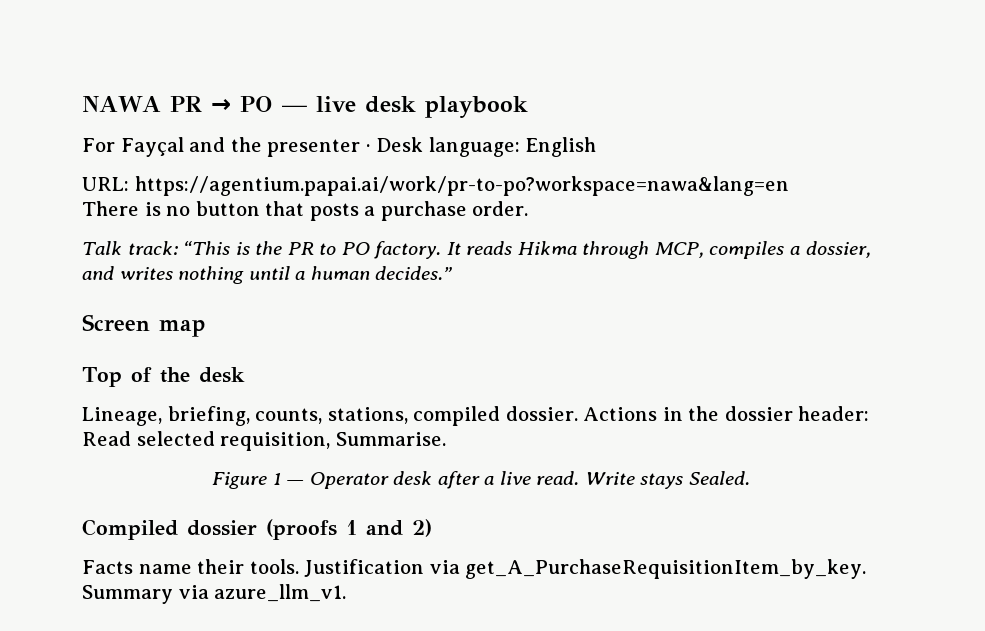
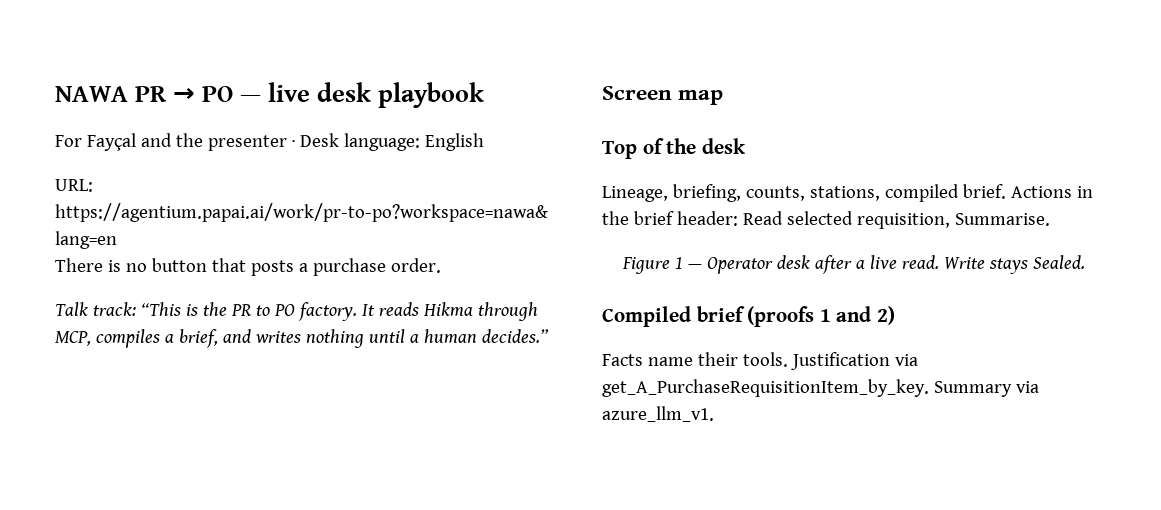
- It reads Hikma through MCP, compiles a dossier, and writes nothing until a human decides.”
+ It reads Hikma through MCP, compiles a brief, and writes nothing until a human decides.”
- Lineage, briefing, counts, stations, compiled dossier.
+ Lineage, briefing, counts, stations, compiled brief.
- Actions in the dossier header: Read selected requisition, Summarise.
+ Actions in the brief header: Read selected requisition, Summarise.
- Compiled dossier (proofs 1 and 2)
+ Compiled brief (proofs 1 and 2)

